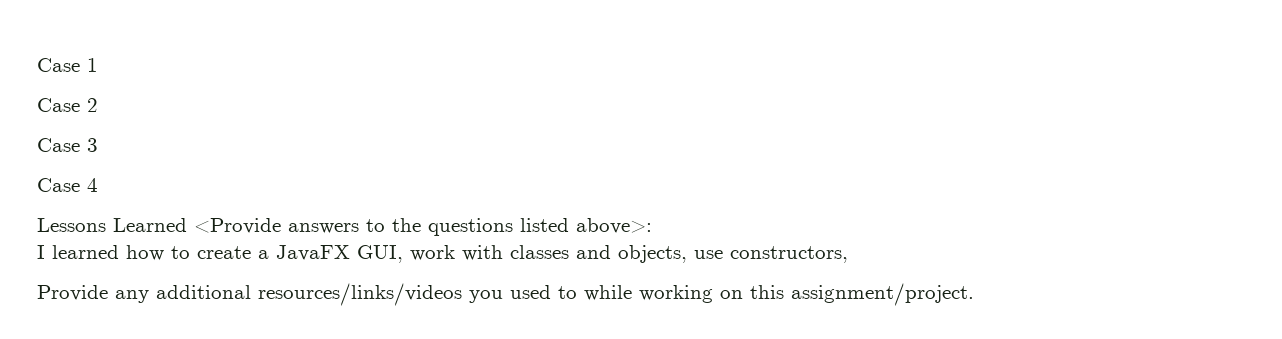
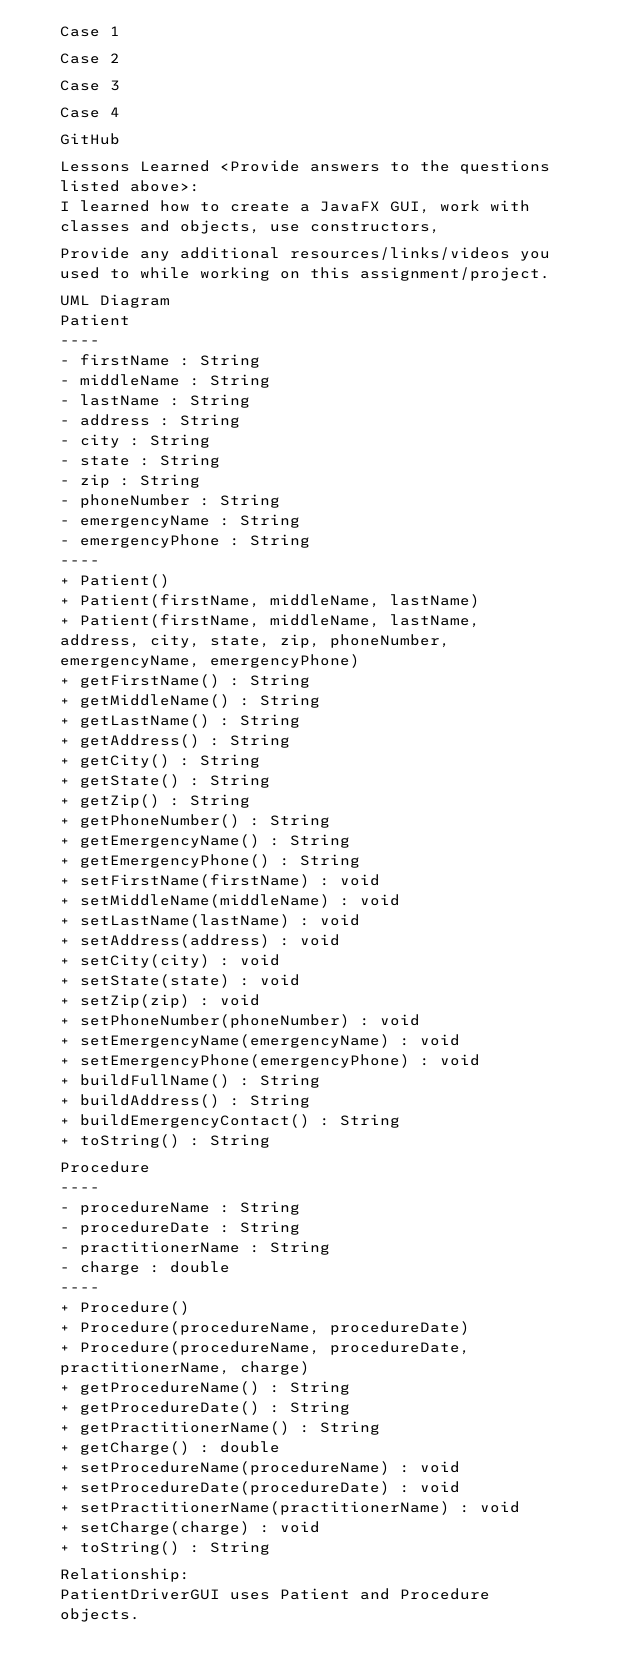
+ GitHub
+ UML Diagram
+ Patient
+ ----
+ - firstName : String
+ - middleName : String
+ - lastName : String
+ - address : String
+ - city : String
+ - state : String
+ - zip : String
+ - phoneNumber : String
+ - emergencyName : String
+ - emergencyPhone : String
+ ----
+ + Patient()
+ + Patient(firstName, middleName, lastName)
+ + Patient(firstName, middleName, lastName, address, city, state, zip, phoneNumber, emergencyName, emergencyPhone)
+ + getFirstName() : String
+ + getMiddleName() : String
+ + getLastName() : String
+ + getAddress() : String
+ + getCity() : String
+ + getState() : String
+ + getZip() : String
+ + getPhoneNumber() : String
+ + getEmergencyName() : String
+ + getEmergencyPhone() : String
+ + setFirstName(firstName) : void
+ + setMiddleName(middleName) : void
+ + setLastName(lastName) : void
+ + setAddress(address) : void
+ + setCity(city) : void
+ + setState(state) : void
+ + setZip(zip) : void
+ + setPhoneNumber(phoneNumber) : void
+ + setEmergencyName(emergencyName) : void
+ + setEmergencyPhone(emergencyPhone) : void
+ + buildFullName() : String
+ + buildAddress() : String
+ + buildEmergencyContact() : String
+ + toString() : String
+ Procedure
+ ----
+ - procedureName : String
+ - procedureDate : String
+ - practitionerName : String
+ - charge : double
+ ----
+ + Procedure()
+ + Procedure(procedureName, procedureDate)
+ + Procedure(procedureName, procedureDate, practitionerName, charge)
+ + getProcedureName() : String
+ + getProcedureDate() : String
+ + getPractitionerName() : String
+ + getCharge() : double
+ + setProcedureName(procedureName) : void
+ + setProcedureDate(procedureDate) : void
+ + setPractitionerName(practitionerName) : void
+ + setCharge(charge) : void
+ + toString() : String
+ Relationship:
+ PatientDriverGUI uses Patient and Procedure objects.

